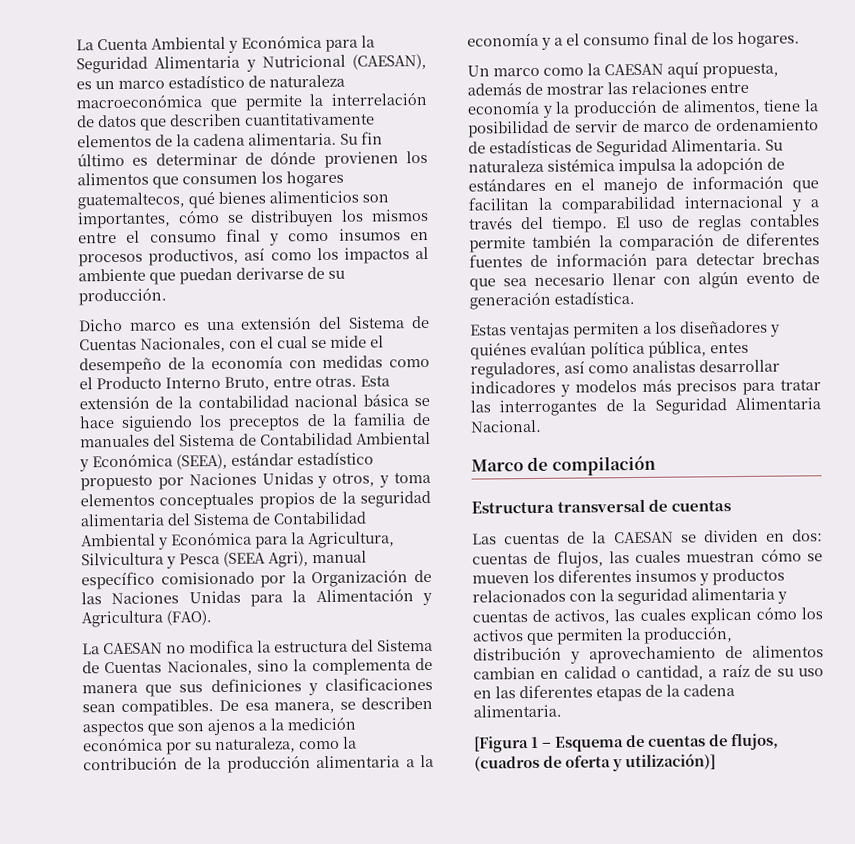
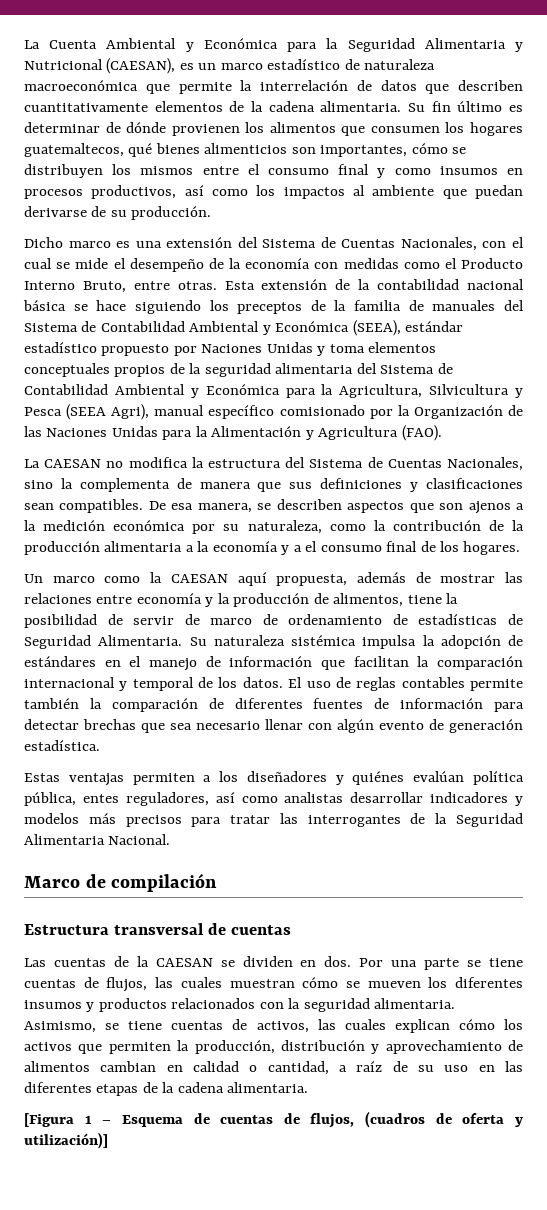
- Esta extensión de la contabilidad nacional básica se hace siguiendo los preceptos de la familia de manuales del Sistema de Contabilidad Ambiental y Económica (SEEA), estándar estadístico propuesto por Naciones Unidas y otros, y toma elementos conceptuales propios de la seguridad alimentaria del Sistema de Contabilidad Ambiental y Económica para la Agricultura, Silvicultura y Pesca (SEEA Agri), manual específico comisionado por la Organización de las Naciones Unidas para la Alimentación y Agricultura (FAO).
+ Esta extensión de la contabilidad nacional básica se hace siguiendo los preceptos de la familia de manuales del Sistema de Contabilidad Ambiental y Económica (SEEA), estándar estadístico propuesto por Naciones Unidas y toma elementos conceptuales propios de la seguridad alimentaria del Sistema de Contabilidad Ambiental y Económica para la Agricultura, Silvicultura y Pesca (SEEA Agri), manual específico comisionado por la Organización de las Naciones Unidas para la Alimentación y Agricultura (FAO).
- Su naturaleza sistémica impulsa la adopción de estándares en el manejo de información que facilitan la comparabilidad internacional y a través del tiempo.
+ Su naturaleza sistémica impulsa la adopción de estándares en el manejo de información que facilitan la comparación internacional y temporal de los datos.
- Las cuentas de la CAESAN se dividen en dos: cuentas de flujos, las cuales muestran cómo se mueven los diferentes insumos y productos relacionados con la seguridad alimentaria y cuentas de activos, las cuales explican cómo los activos que permiten la producción, distribución y aprovechamiento de alimentos cambian en calidad o cantidad, a raíz de su uso en las diferentes etapas de la cadena alimentaria.
+ Las cuentas de la CAESAN se dividen en dos. Por una parte se tiene cuentas de flujos, las cuales muestran cómo se mueven los diferentes insumos y productos relacionados con la seguridad alimentaria. Asimismo, se tiene cuentas de activos, las cuales explican cómo los activos que permiten la producción, distribución y aprovechamiento de alimentos cambian en calidad o cantidad, a raíz de su uso en las diferentes etapas de la cadena alimentaria.

